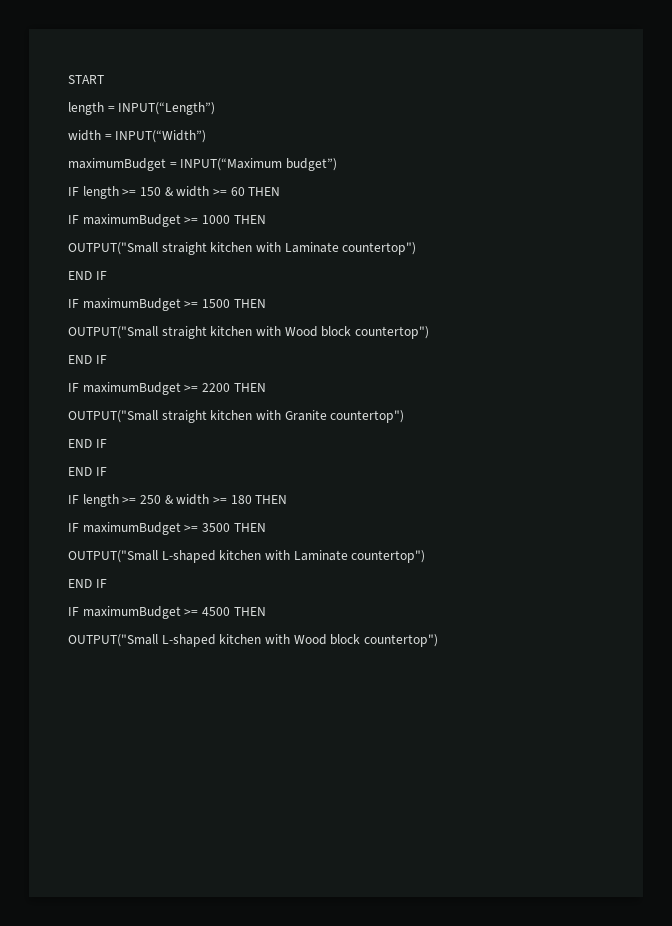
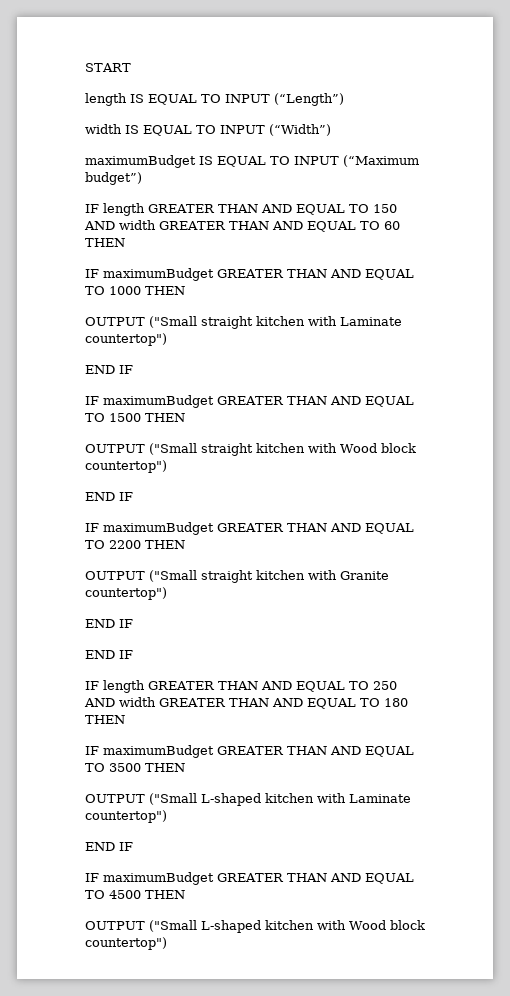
- length = INPUT(“Length”)
- width = INPUT(“Width”)
- maximumBudget = INPUT(“Maximum budget”)
- IF length >= 150 & width >= 60 THEN
+ length IS EQUAL TO INPUT (“Length”)
+ width IS EQUAL TO INPUT (“Width”)
+ maximumBudget IS EQUAL TO INPUT (“Maximum budget”)
+ IF length GREATER THAN AND EQUAL TO 150 AND width GREATER THAN AND EQUAL TO 60 THEN
- IF maximumBudget >= 1000 THEN
+ IF maximumBudget GREATER THAN AND EQUAL TO 1000 THEN
- OUTPUT("Small straight kitchen with Laminate countertop")
+ OUTPUT ("Small straight kitchen with Laminate countertop")
- IF maximumBudget >= 1500 THEN
+ IF maximumBudget GREATER THAN AND EQUAL TO 1500 THEN
- OUTPUT("Small straight kitchen with Wood block countertop")
+ OUTPUT ("Small straight kitchen with Wood block countertop")
- IF maximumBudget >= 2200 THEN
+ IF maximumBudget GREATER THAN AND EQUAL TO 2200 THEN
- OUTPUT("Small straight kitchen with Granite countertop")
+ OUTPUT ("Small straight kitchen with Granite countertop")
- IF length >= 250 & width >= 180 THEN
+ IF length GREATER THAN AND EQUAL TO 250 AND width GREATER THAN AND EQUAL TO 180 THEN
- IF maximumBudget >= 3500 THEN
+ IF maximumBudget GREATER THAN AND EQUAL TO 3500 THEN
- OUTPUT("Small L-shaped kitchen with Laminate countertop")
+ OUTPUT ("Small L-shaped kitchen with Laminate countertop")
- IF maximumBudget >= 4500 THEN
+ IF maximumBudget GREATER THAN AND EQUAL TO 4500 THEN
- OUTPUT("Small L-shaped kitchen with Wood block countertop")
+ OUTPUT ("Small L-shaped kitchen with Wood block countertop")

